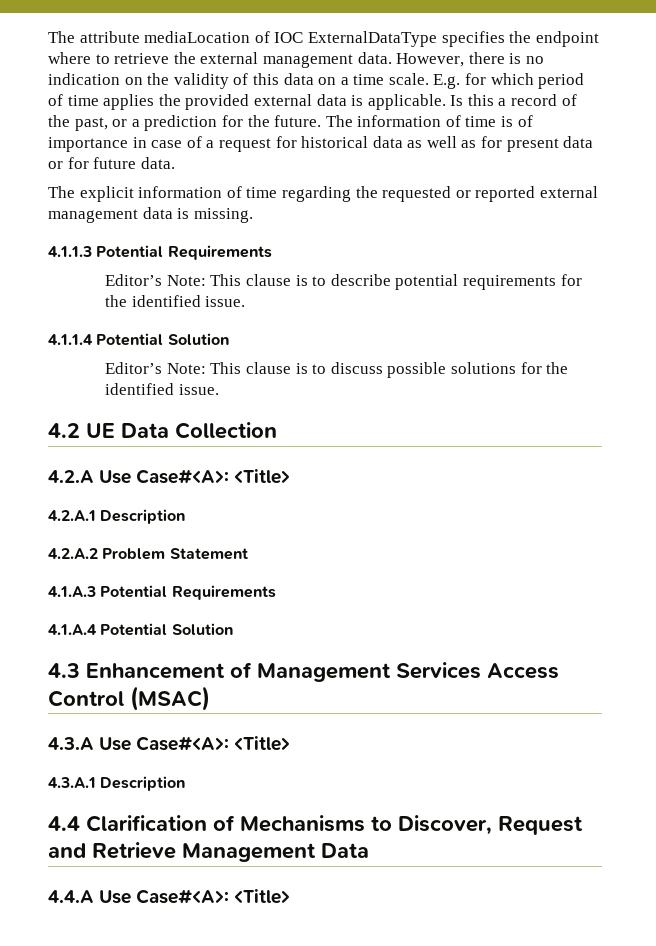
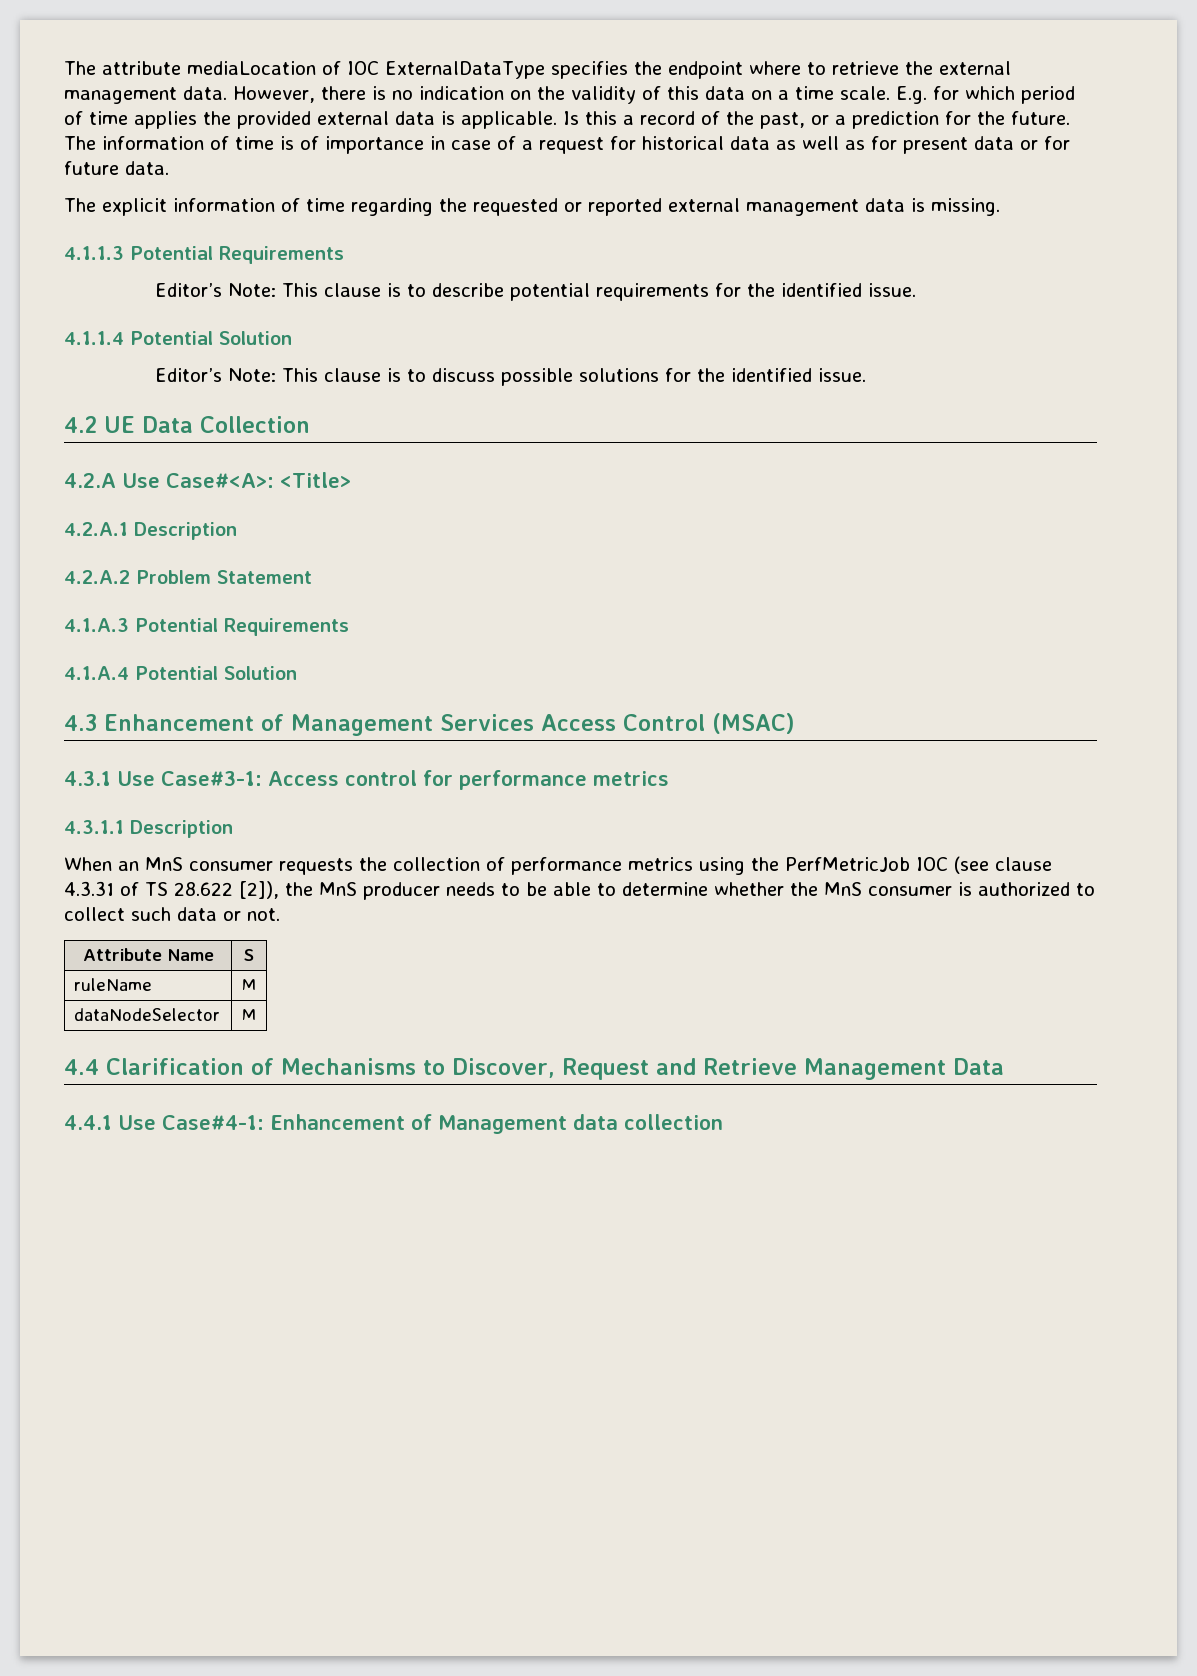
- 4.3.A Use Case#<A>: <Title>
- 4.3.A.1 Description
+ 4.3.1 Use Case#3-1: Access control for performance metrics
+ 4.3.1.1 Description
+ When an MnS consumer requests the collection of performance metrics using the PerfMetricJob IOC (see clause 4.3.31 of TS 28.622 [2]), the MnS producer needs to be able to determine whether the MnS consumer is authorized to collect such data or not.
+ Attribute Name | S
+ ruleName | M
+ dataNodeSelector | M
- 4.4.A Use Case#<A>: <Title>
+ 4.4.1 Use Case#4-1: Enhancement of Management data collection

